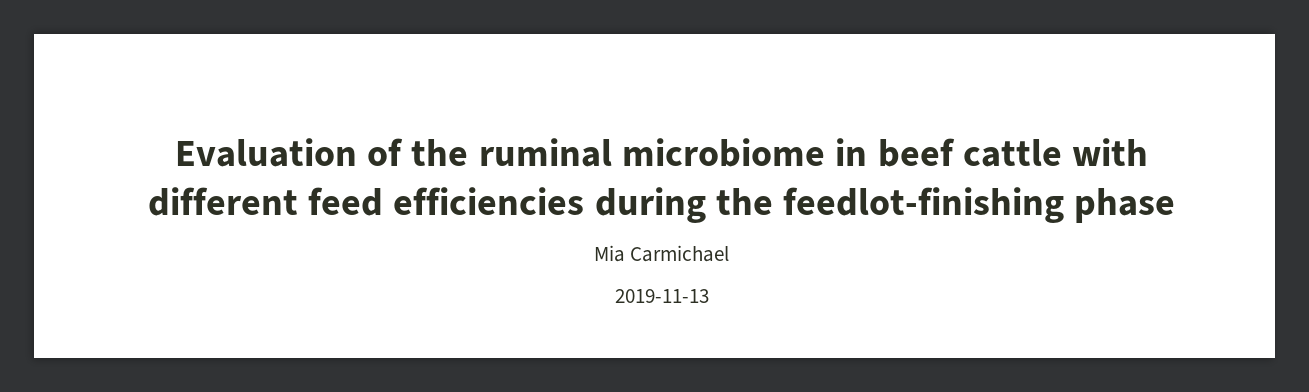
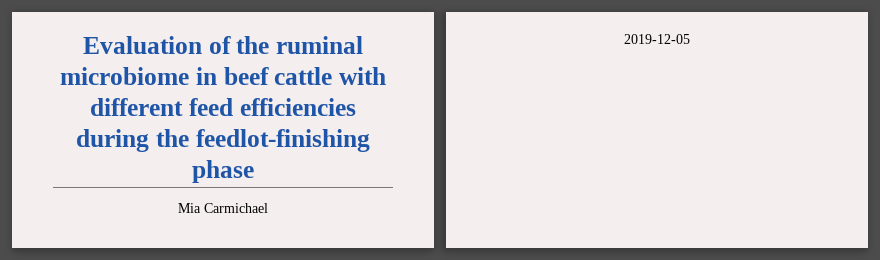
- 2019-11-13
+ 2019-12-05

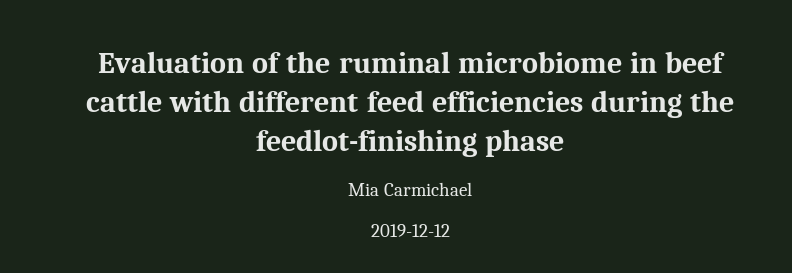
- 2019-12-05
+ 2019-12-12

